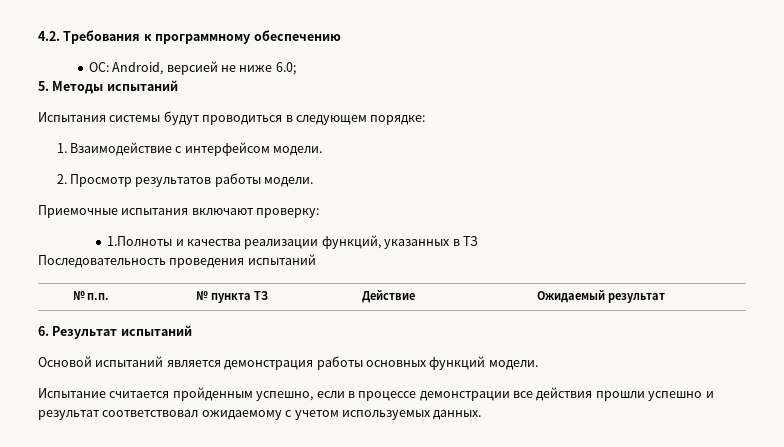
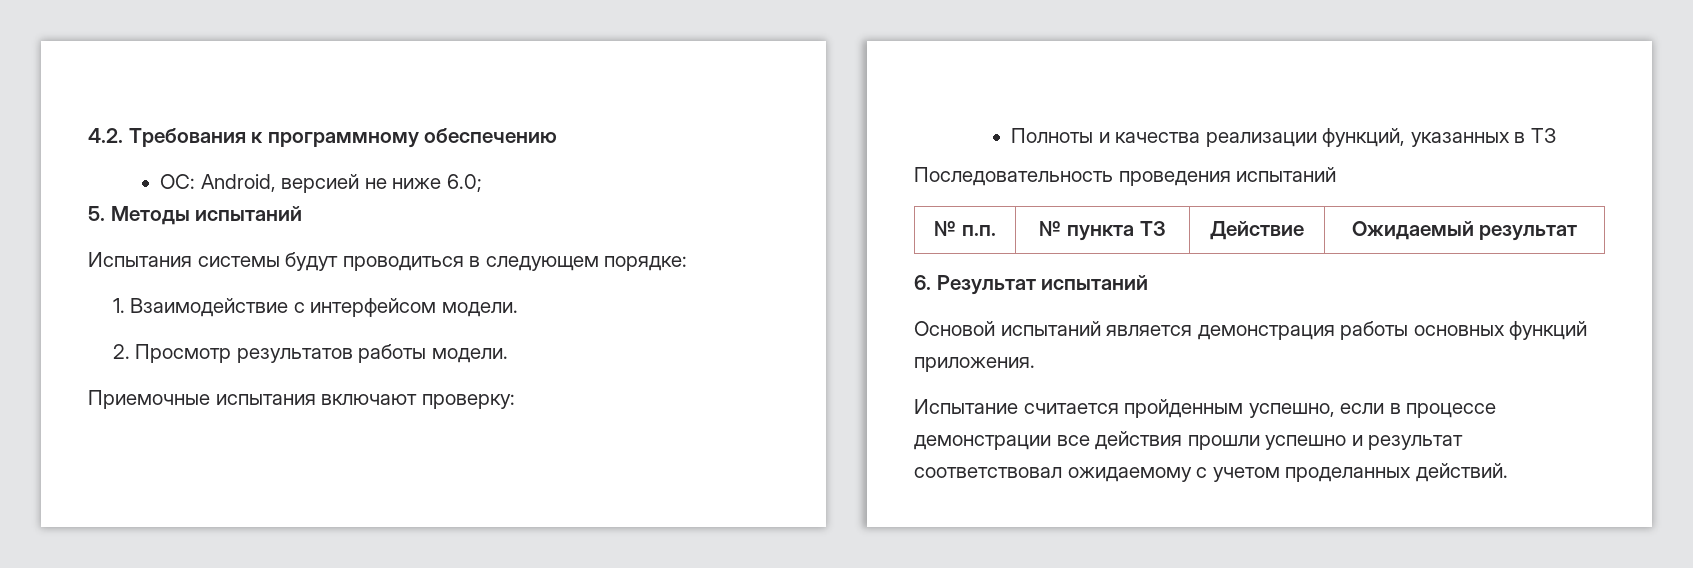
- 1.Полноты и качества реализации функций, указанных в ТЗ
+ Полноты и качества реализации функций, указанных в ТЗ
- Основой испытаний является демонстрация работы основных функций модели.
+ Основой испытаний является демонстрация работы основных функций приложения.
- Испытание считается пройденным успешно, если в процессе демонстрации все действия прошли успешно и результат соответствовал ожидаемому с учетом используемых данных.
+ Испытание считается пройденным успешно, если в процессе демонстрации все действия прошли успешно и результат соответствовал ожидаемому с учетом проделанных действий.

